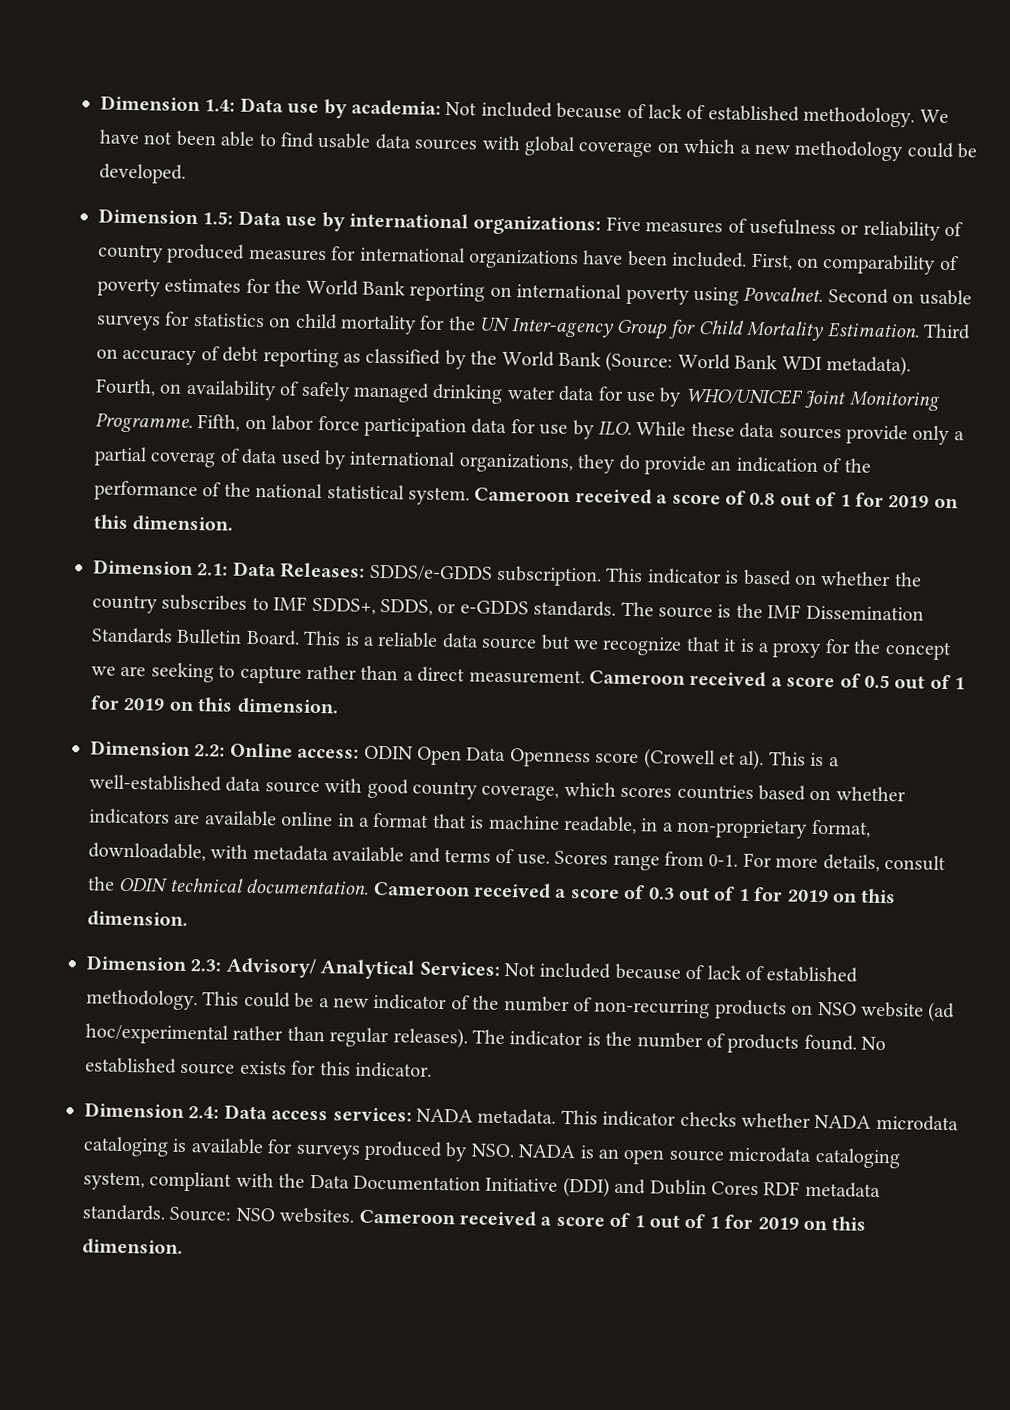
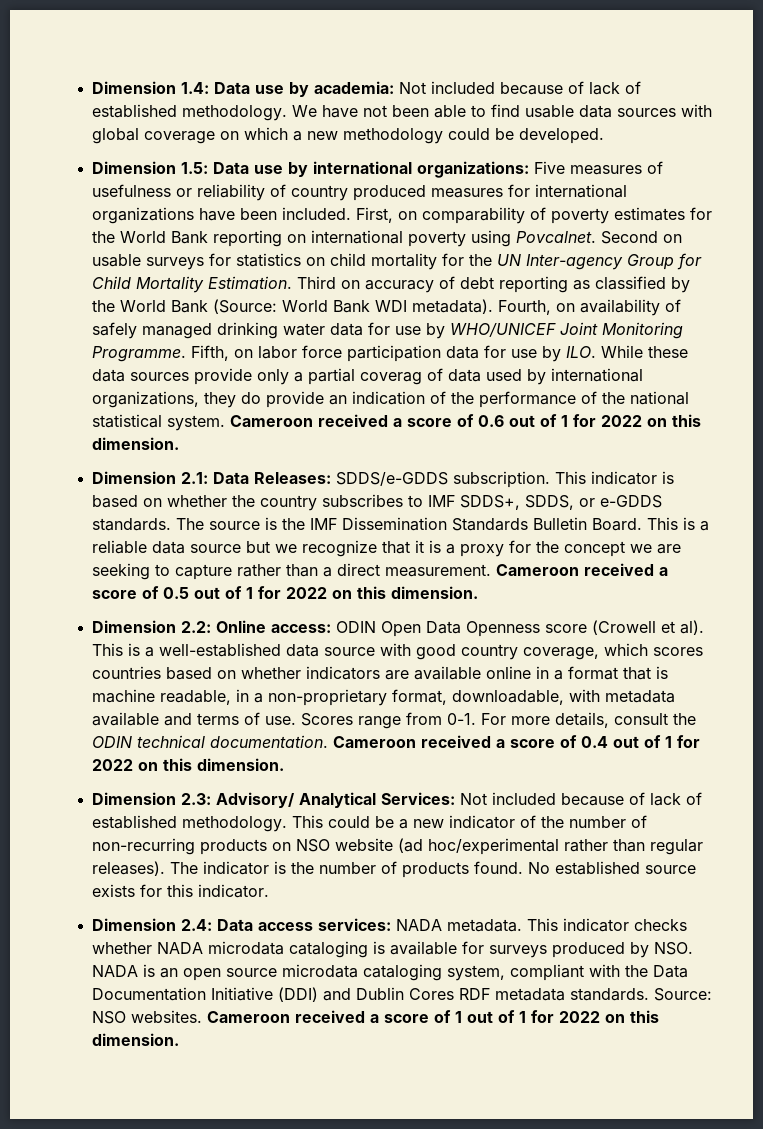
- Cameroon received a score of 0.8 out of 1 for 2019 on this dimension.
+ Cameroon received a score of 0.6 out of 1 for 2022 on this dimension.
- Cameroon received a score of 0.5 out of 1 for 2019 on this dimension.
+ Cameroon received a score of 0.5 out of 1 for 2022 on this dimension.
- Cameroon received a score of 0.3 out of 1 for 2019 on this dimension.
+ Cameroon received a score of 0.4 out of 1 for 2022 on this dimension.
- Cameroon received a score of 1 out of 1 for 2019 on this dimension.
+ Cameroon received a score of 1 out of 1 for 2022 on this dimension.

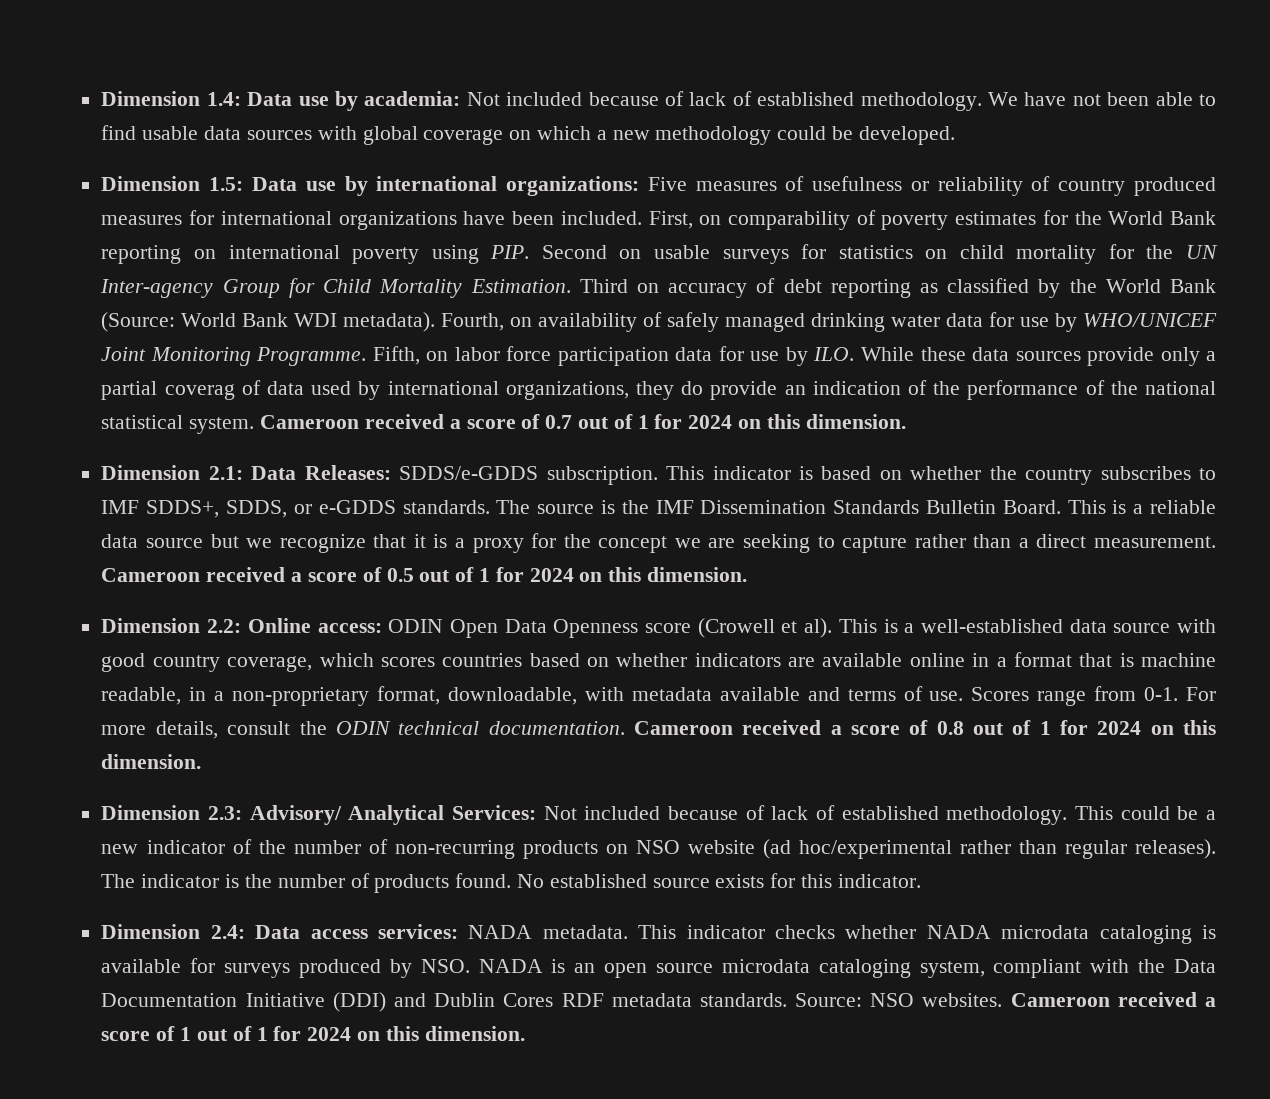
- First, on comparability of poverty estimates for the World Bank reporting on international poverty using Povcalnet. Second on usable surveys for statistics on child mortality for the UN Inter-agency Group for Child Mortality Estimation.
+ First, on comparability of poverty estimates for the World Bank reporting on international poverty using PIP. Second on usable surveys for statistics on child mortality for the UN Inter-agency Group for Child Mortality Estimation.
- Cameroon received a score of 0.6 out of 1 for 2022 on this dimension.
+ Cameroon received a score of 0.7 out of 1 for 2024 on this dimension.
- Cameroon received a score of 0.5 out of 1 for 2022 on this dimension.
+ Cameroon received a score of 0.5 out of 1 for 2024 on this dimension.
- Cameroon received a score of 0.4 out of 1 for 2022 on this dimension.
+ Cameroon received a score of 0.8 out of 1 for 2024 on this dimension.
- Cameroon received a score of 1 out of 1 for 2022 on this dimension.
+ Cameroon received a score of 1 out of 1 for 2024 on this dimension.

